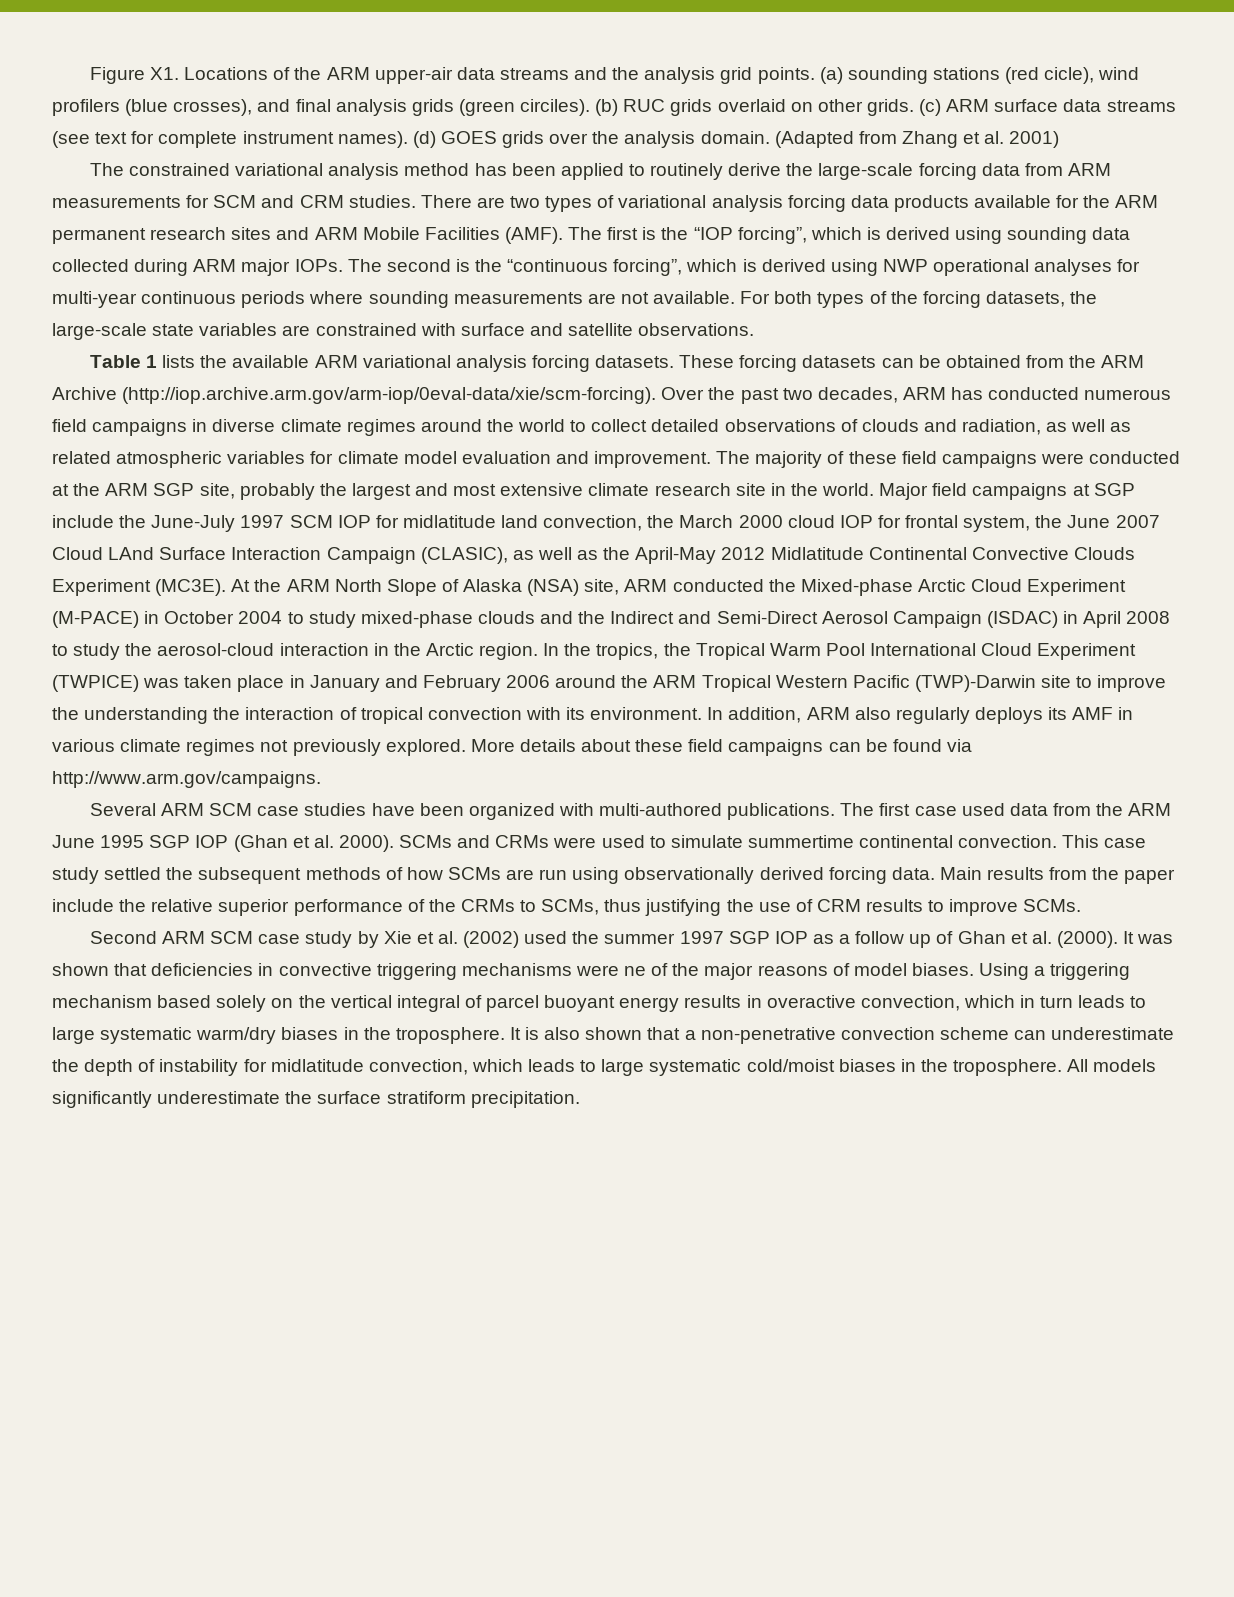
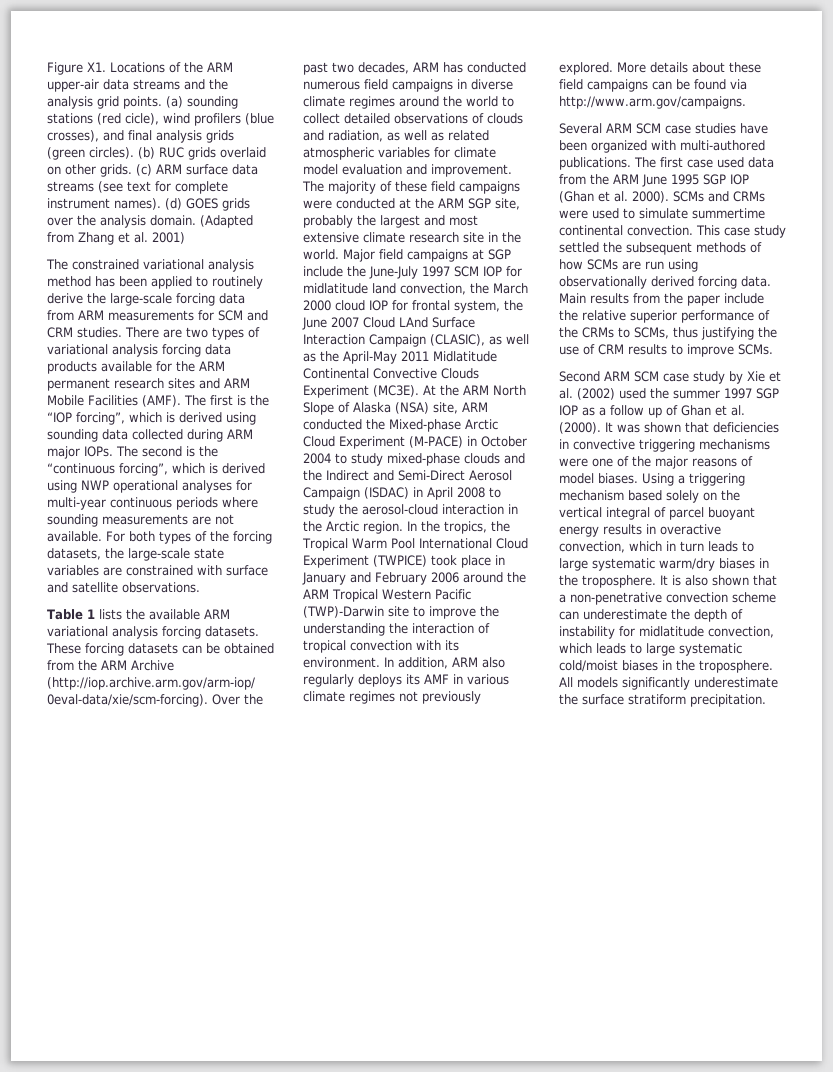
- (a) sounding stations (red cicle), wind profilers (blue crosses), and final analysis grids (green circiles).
+ (a) sounding stations (red cicle), wind profilers (blue crosses), and final analysis grids (green circles).
- Major field campaigns at SGP include the June-July 1997 SCM IOP for midlatitude land convection, the March 2000 cloud IOP for frontal system, the June 2007 Cloud LAnd Surface Interaction Campaign (CLASIC), as well as the April-May 2012 Midlatitude Continental Convective Clouds Experiment (MC3E).
+ Major field campaigns at SGP include the June-July 1997 SCM IOP for midlatitude land convection, the March 2000 cloud IOP for frontal system, the June 2007 Cloud LAnd Surface Interaction Campaign (CLASIC), as well as the April-May 2011 Midlatitude Continental Convective Clouds Experiment (MC3E).
- In the tropics, the Tropical Warm Pool International Cloud Experiment (TWPICE) was taken place in January and February 2006 around the ARM Tropical Western Pacific (TWP)-Darwin site to improve the understanding the interaction of tropical convection with its environment.
+ In the tropics, the Tropical Warm Pool International Cloud Experiment (TWPICE) took place in January and February 2006 around the ARM Tropical Western Pacific (TWP)-Darwin site to improve the understanding the interaction of tropical convection with its environment.
- It was shown that deficiencies in convective triggering mechanisms were ne of the major reasons of model biases.
+ It was shown that deficiencies in convective triggering mechanisms were one of the major reasons of model biases.

